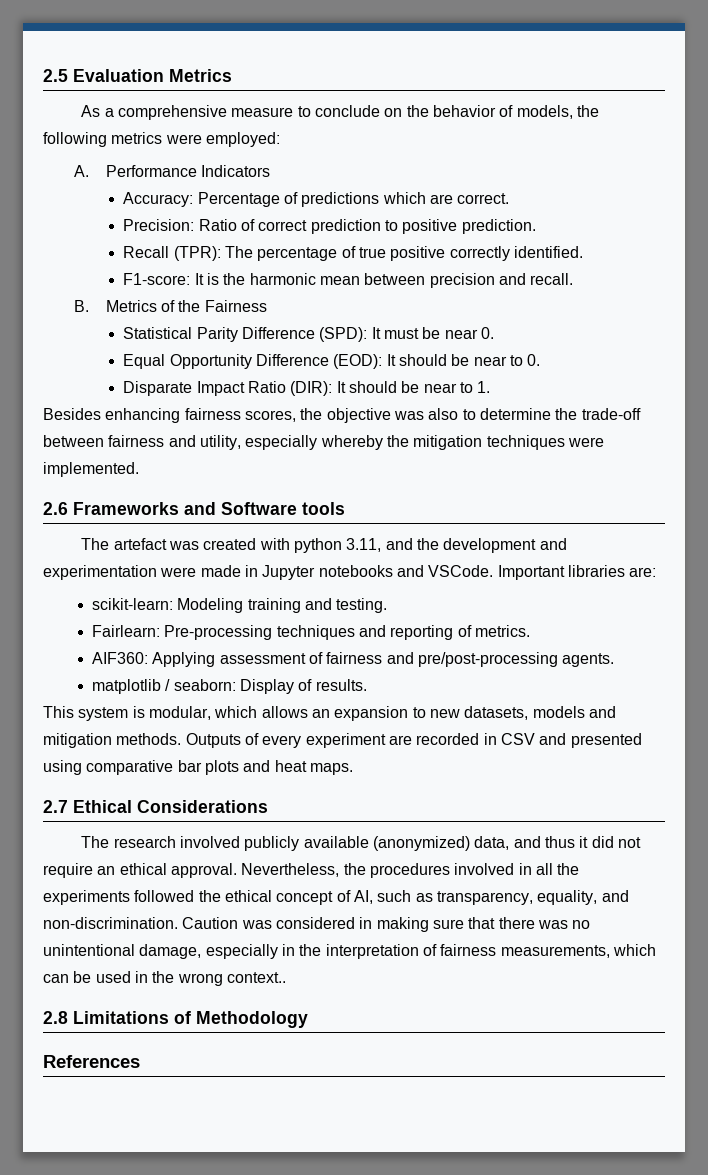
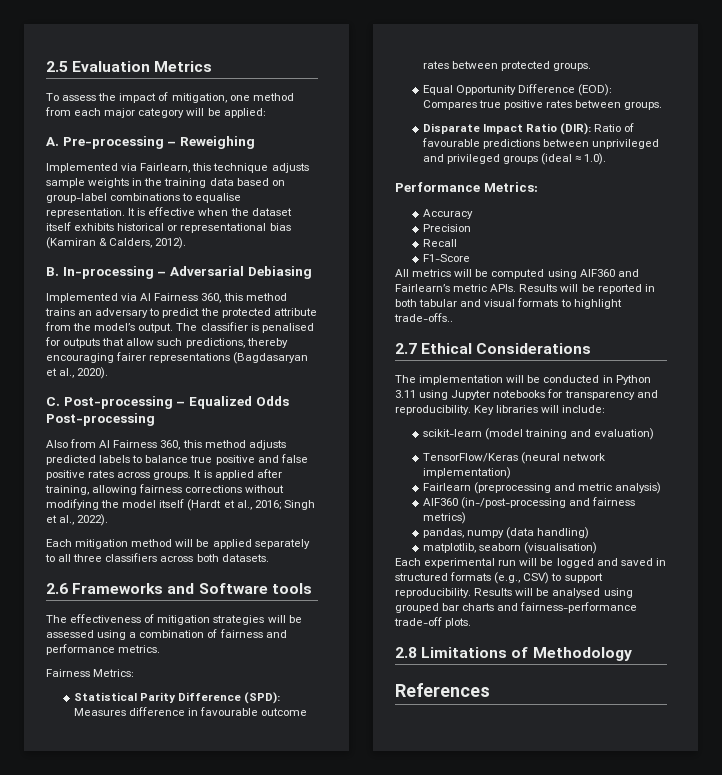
- As a comprehensive measure to conclude on the behavior of models, the following metrics were employed:
- A. Performance Indicators
- Accuracy: Percentage of predictions which are correct.
- Precision: Ratio of correct prediction to positive prediction.
- Recall (TPR): The percentage of true positive correctly identified.
- F1-score: It is the harmonic mean between precision and recall.
- B. Metrics of the Fairness
- Statistical Parity Difference (SPD): It must be near 0.
- Equal Opportunity Difference (EOD): It should be near to 0.
- Disparate Impact Ratio (DIR): It should be near to 1.
- Besides enhancing fairness scores, the objective was also to determine the trade-off between fairness and utility, especially whereby the mitigation techniques were implemented.
+ To assess the impact of mitigation, one method from each major category will be applied:
+ A. Pre-processing – Reweighing
+ Implemented via Fairlearn, this technique adjusts sample weights in the training data based on group-label combinations to equalise representation. It is effective when the dataset itself exhibits historical or representational bias (Kamiran & Calders, 2012).
+ B. In-processing – Adversarial Debiasing
+ Implemented via AI Fairness 360, this method trains an adversary to predict the protected attribute from the model’s output. The classifier is penalised for outputs that allow such predictions, thereby encouraging fairer representations (Bagdasaryan et al., 2020).
+ C. Post-processing – Equalized Odds Post-processing
+ Also from AI Fairness 360, this method adjusts predicted labels to balance true positive and false positive rates across groups. It is applied after training, allowing fairness corrections without modifying the model itself (Hardt et al., 2016; Singh et al., 2022).
+ Each mitigation method will be applied separately to all three classifiers across both datasets.
- The artefact was created with python 3.11, and the development and experimentation were made in Jupyter notebooks and VSCode. Important libraries are:
- scikit-learn: Modeling training and testing.
- Fairlearn: Pre-processing techniques and reporting of metrics.
- AIF360: Applying assessment of fairness and pre/post-processing agents.
- matplotlib / seaborn: Display of results.
- This system is modular, which allows an expansion to new datasets, models and mitigation methods. Outputs of every experiment are recorded in CSV and presented using comparative bar plots and heat maps.
+ The effectiveness of mitigation strategies will be assessed using a combination of fairness and performance metrics.
+ Fairness Metrics:
+ Statistical Parity Difference (SPD): Measures difference in favourable outcome rates between protected groups.
+ Equal Opportunity Difference (EOD): Compares true positive rates between groups.
+ Disparate Impact Ratio (DIR): Ratio of favourable predictions between unprivileged and privileged groups (ideal ≈ 1.0).
+ Performance Metrics:
+ Accuracy
+ Precision
+ Recall
+ F1-Score
+ All metrics will be computed using AIF360 and Fairlearn’s metric APIs. Results will be reported in both tabular and visual formats to highlight trade-offs..
  2.7 Ethical Considerations
- The research involved publicly available (anonymized) data, and thus it did not require an ethical approval. Nevertheless, the procedures involved in all the experiments followed the ethical concept of AI, such as transparency, equality, and non-discrimination. Caution was considered in making sure that there was no unintentional damage, especially in the interpretation of fairness measurements, which can be used in the wrong context..
+ The implementation will be conducted in Python 3.11 using Jupyter notebooks for transparency and reproducibility. Key libraries will include:
+ scikit-learn (model training and evaluation)
+ TensorFlow/Keras (neural network implementation)
+ Fairlearn (preprocessing and metric analysis)
+ AIF360 (in-/post-processing and fairness metrics)
+ pandas, numpy (data handling)
+ matplotlib, seaborn (visualisation)
+ Each experimental run will be logged and saved in structured formats (e.g., CSV) to support reproducibility. Results will be analysed using grouped bar charts and fairness-performance trade-off plots.

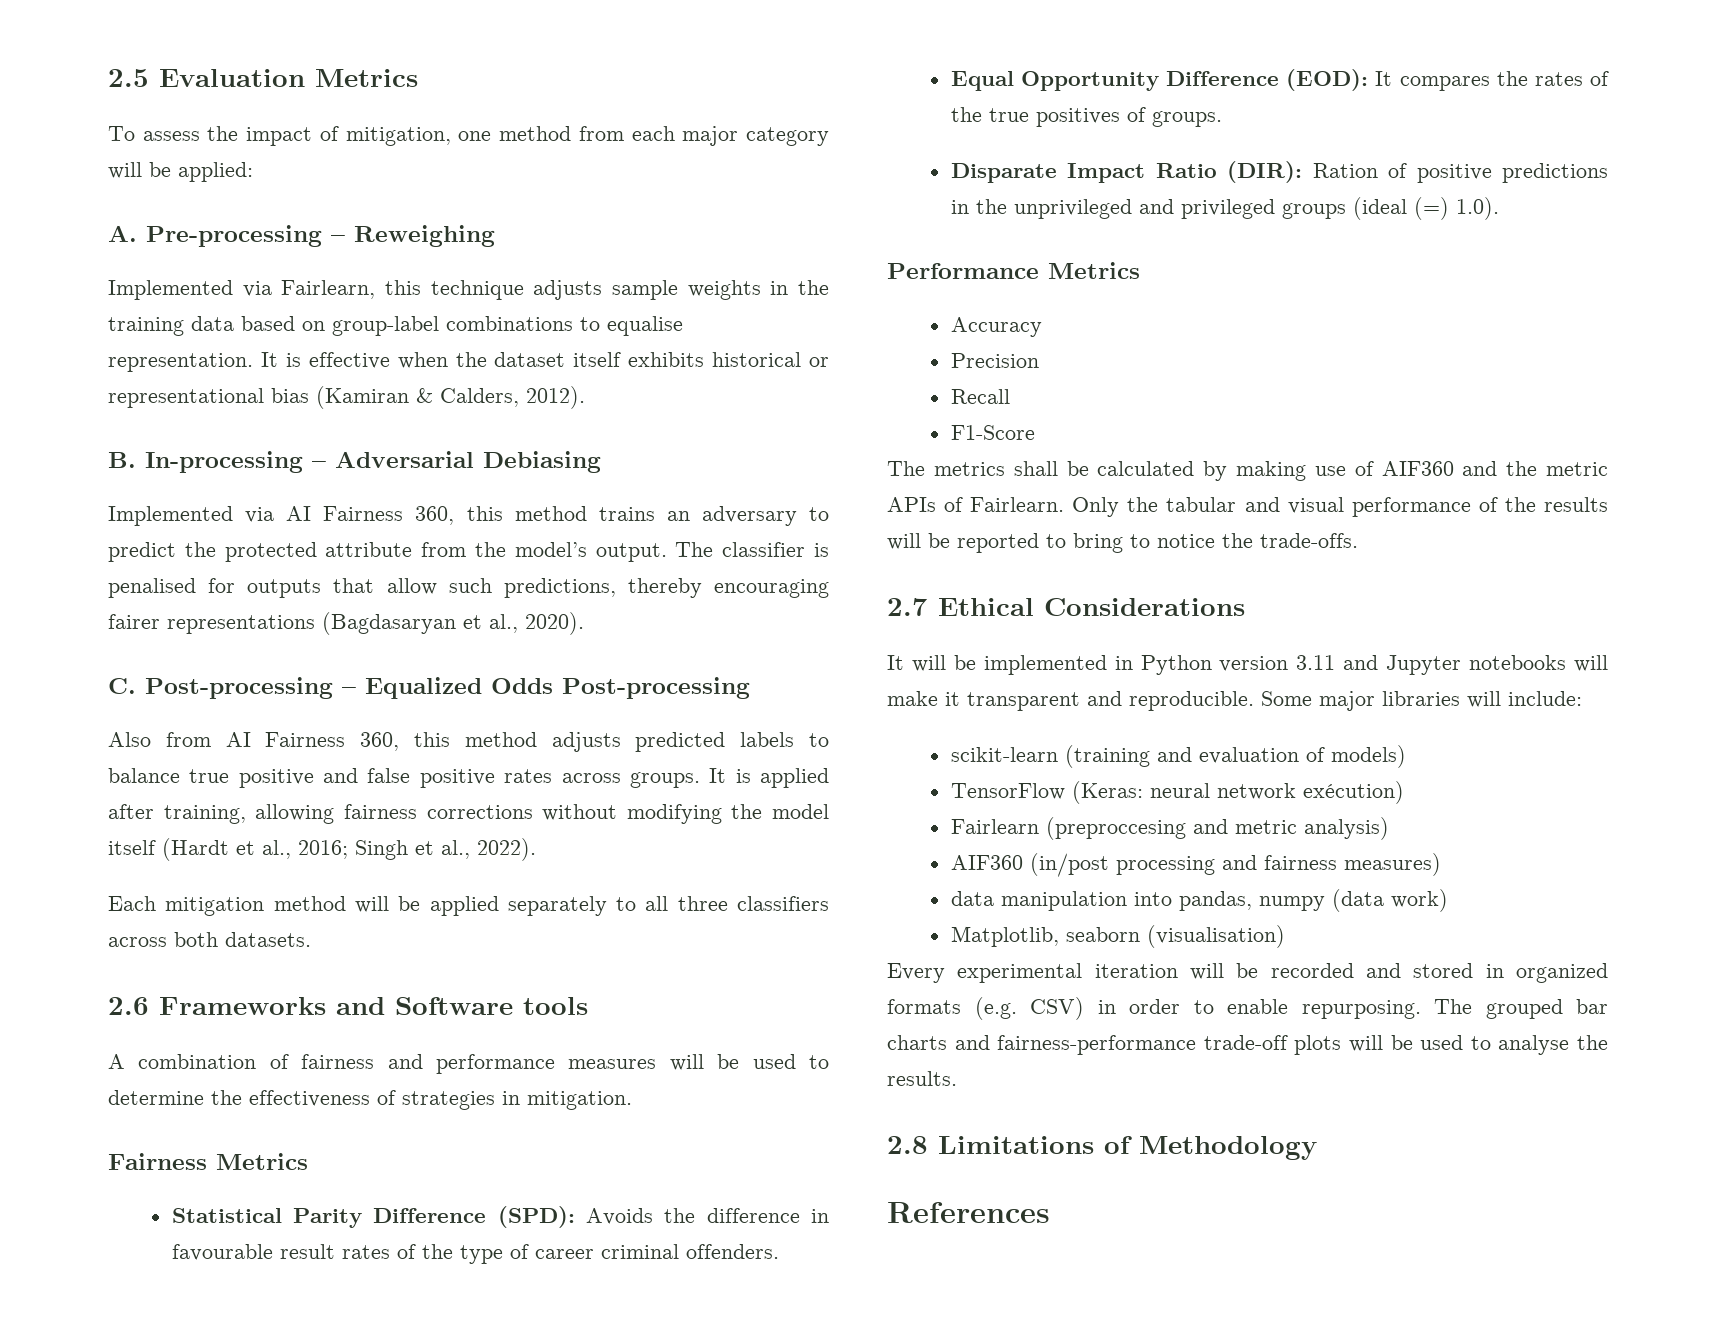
- The effectiveness of mitigation strategies will be assessed using a combination of fairness and performance metrics.
- Fairness Metrics:
+ A combination of fairness and performance measures will be used to determine the effectiveness of strategies in mitigation.
+ Fairness Metrics
- Statistical Parity Difference (SPD): Measures difference in favourable outcome rates between protected groups.
- Equal Opportunity Difference (EOD): Compares true positive rates between groups.
+ Statistical Parity Difference (SPD): Avoids the difference in favourable result rates of the type of career criminal offenders.
+ Equal Opportunity Difference (EOD): It compares the rates of the true positives of groups.
- Disparate Impact Ratio (DIR): Ratio of favourable predictions between unprivileged and privileged groups (ideal ≈ 1.0).
+ Disparate Impact Ratio (DIR): Ration of positive predictions in the unprivileged and privileged groups (ideal (=) 1.0).
- Performance Metrics:
+ Performance Metrics
- All metrics will be computed using AIF360 and Fairlearn’s metric APIs. Results will be reported in both tabular and visual formats to highlight trade-offs..
+ The metrics shall be calculated by making use of AIF360 and the metric APIs of Fairlearn. Only the tabular and visual performance of the results will be reported to bring to notice the trade-offs.
- The implementation will be conducted in Python 3.11 using Jupyter notebooks for transparency and reproducibility. Key libraries will include:
- scikit-learn (model training and evaluation)
- TensorFlow/Keras (neural network implementation)
+ It will be implemented in Python version 3.11 and Jupyter notebooks will make it transparent and reproducible. Some major libraries will include:
+ scikit-learn (training and evaluation of models)
+ TensorFlow (Keras: neural network exécution)
- Fairlearn (preprocessing and metric analysis)
+ Fairlearn (preproccesing and metric analysis)
- AIF360 (in-/post-processing and fairness metrics)
- pandas, numpy (data handling)
- matplotlib, seaborn (visualisation)
+ AIF360 (in/post processing and fairness measures)
+ data manipulation into pandas, numpy (data work)
+ Matplotlib, seaborn (visualisation)
- Each experimental run will be logged and saved in structured formats (e.g., CSV) to support reproducibility. Results will be analysed using grouped bar charts and fairness-performance trade-off plots.
+ Every experimental iteration will be recorded and stored in organized formats (e.g. CSV) in order to enable repurposing. The grouped bar charts and fairness-performance trade-off plots will be used to analyse the results.

